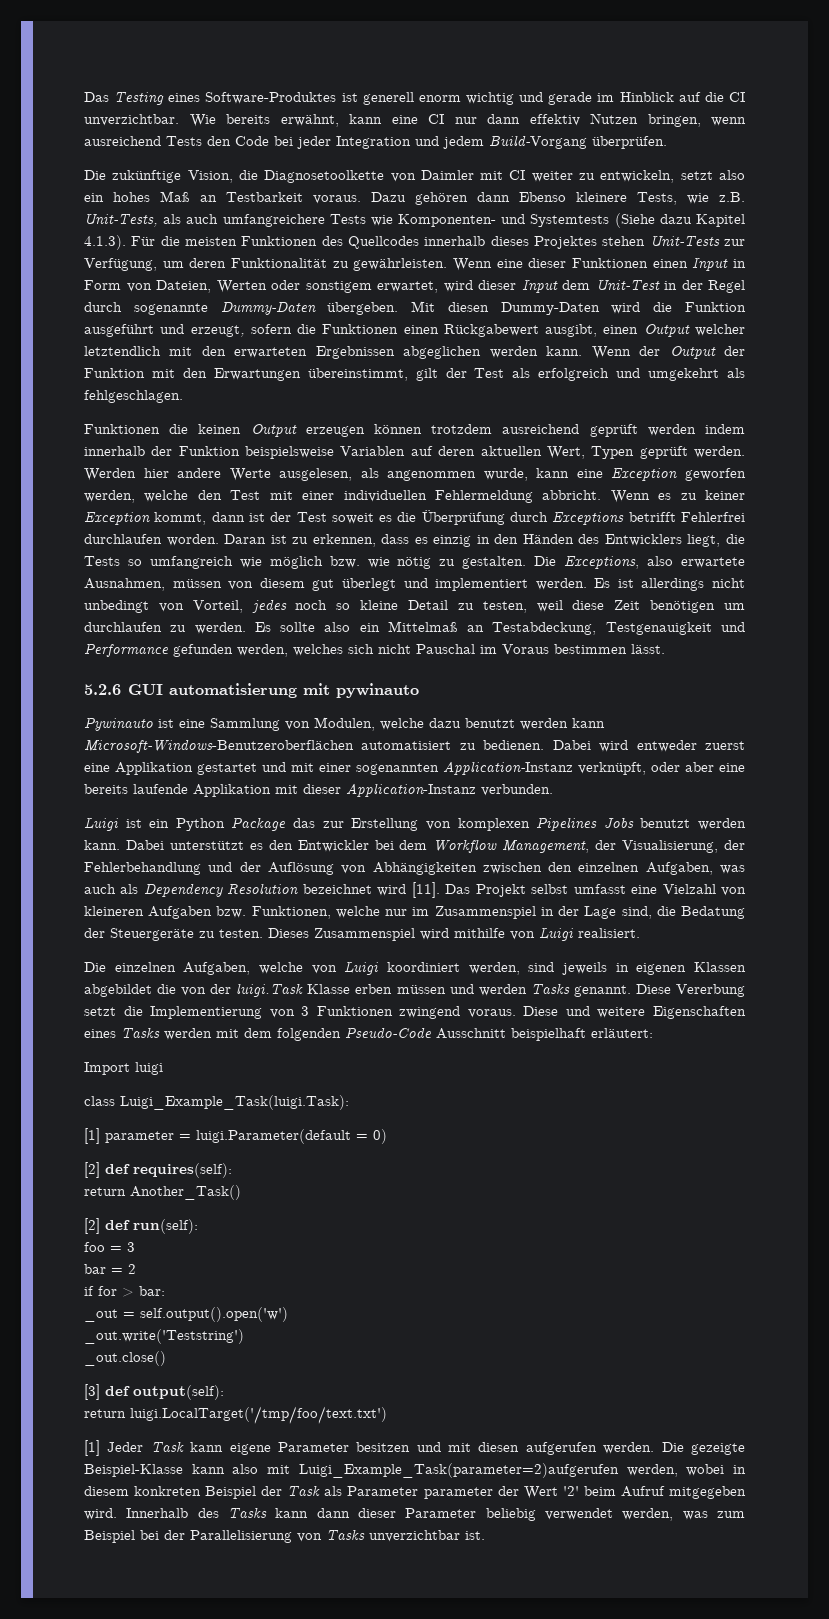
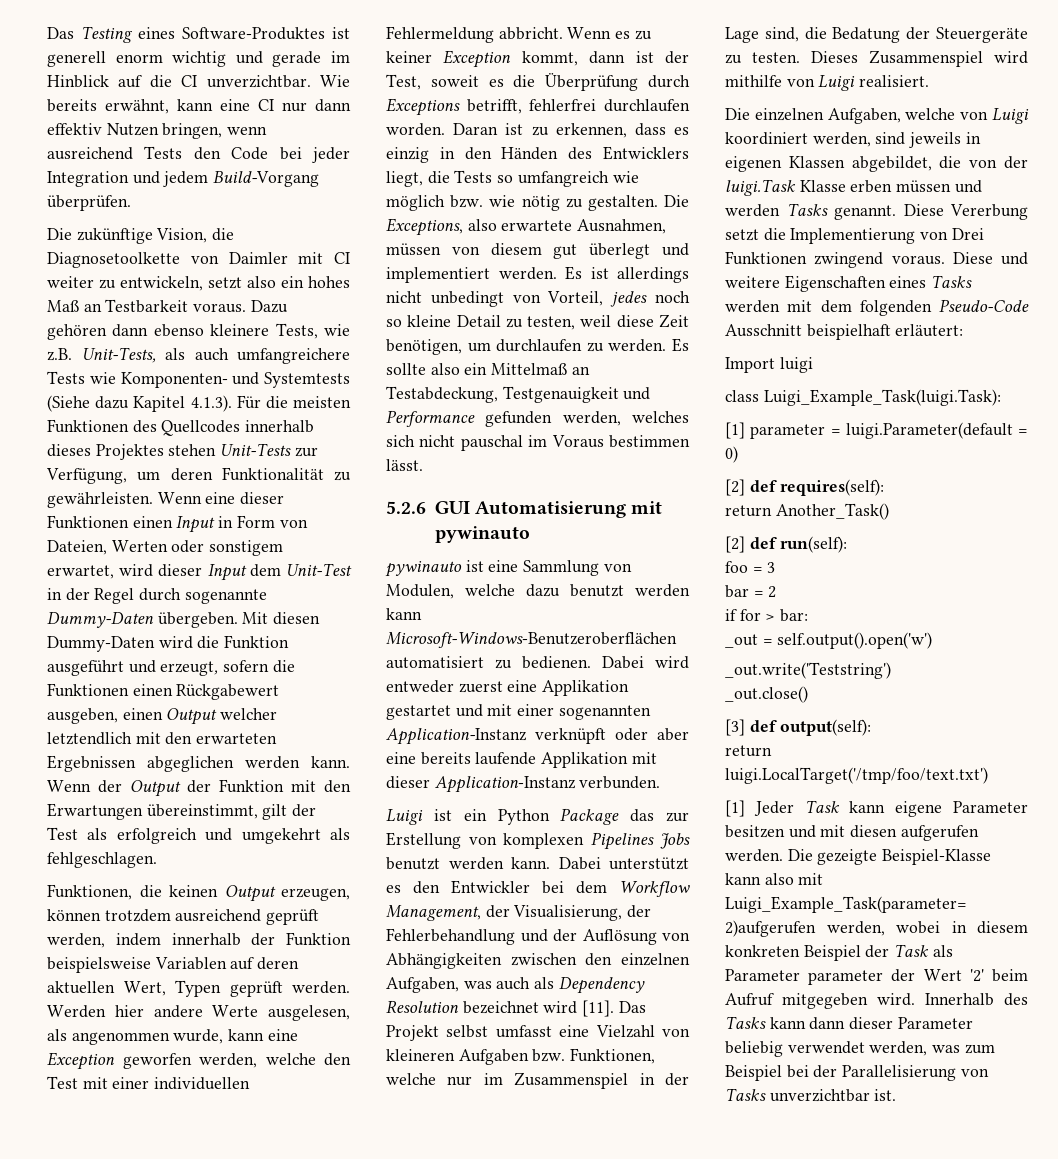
- Dazu gehören dann Ebenso kleinere Tests, wie z.B. Unit-Tests, als auch umfangreichere Tests wie Komponenten- und Systemtests (Siehe dazu Kapitel 4.1.3). Für die meisten Funktionen des Quellcodes innerhalb dieses Projektes stehen Unit-Tests zur Verfügung, um deren Funktionalität zu gewährleisten.
+ Dazu gehören dann ebenso kleinere Tests, wie z.B. Unit-Tests, als auch umfangreichere Tests wie Komponenten- und Systemtests (Siehe dazu Kapitel 4.1.3). Für die meisten Funktionen des Quellcodes innerhalb dieses Projektes stehen Unit-Tests zur Verfügung, um deren Funktionalität zu gewährleisten.
- Mit diesen Dummy-Daten wird die Funktion ausgeführt und erzeugt, sofern die Funktionen einen Rückgabewert ausgibt, einen Output welcher letztendlich mit den erwarteten Ergebnissen abgeglichen werden kann.
+ Mit diesen Dummy-Daten wird die Funktion ausgeführt und erzeugt, sofern die Funktionen einen Rückgabewert ausgeben, einen Output welcher letztendlich mit den erwarteten Ergebnissen abgeglichen werden kann.
- Funktionen die keinen Output erzeugen können trotzdem ausreichend geprüft werden indem innerhalb der Funktion beispielsweise Variablen auf deren aktuellen Wert, Typen geprüft werden.
+ Funktionen, die keinen Output erzeugen, können trotzdem ausreichend geprüft werden, indem innerhalb der Funktion beispielsweise Variablen auf deren aktuellen Wert, Typen geprüft werden.
- Wenn es zu keiner Exception kommt, dann ist der Test soweit es die Überprüfung durch Exceptions betrifft Fehlerfrei durchlaufen worden.
+ Wenn es zu keiner Exception kommt, dann ist der Test, soweit es die Überprüfung durch Exceptions betrifft, fehlerfrei durchlaufen worden.
- Es ist allerdings nicht unbedingt von Vorteil, jedes noch so kleine Detail zu testen, weil diese Zeit benötigen um durchlaufen zu werden.
+ Es ist allerdings nicht unbedingt von Vorteil, jedes noch so kleine Detail zu testen, weil diese Zeit benötigen, um durchlaufen zu werden.
- Es sollte also ein Mittelmaß an Testabdeckung, Testgenauigkeit und Performance gefunden werden, welches sich nicht Pauschal im Voraus bestimmen lässt.
+ Es sollte also ein Mittelmaß an Testabdeckung, Testgenauigkeit und Performance gefunden werden, welches sich nicht pauschal im Voraus bestimmen lässt.
- 5.2.6 GUI automatisierung mit pywinauto
+ 5.2.6 GUI Automatisierung mit pywinauto
- Pywinauto ist eine Sammlung von Modulen, welche dazu benutzt werden kann Microsoft-Windows-Benutzeroberflächen automatisiert zu bedienen.
+ pywinauto ist eine Sammlung von Modulen, welche dazu benutzt werden kann Microsoft-Windows-Benutzeroberflächen automatisiert zu bedienen.
- Dabei wird entweder zuerst eine Applikation gestartet und mit einer sogenannten Application-Instanz verknüpft, oder aber eine bereits laufende Applikation mit dieser Application-Instanz verbunden.
+ Dabei wird entweder zuerst eine Applikation gestartet und mit einer sogenannten Application-Instanz verknüpft oder aber eine bereits laufende Applikation mit dieser Application-Instanz verbunden.
- Die einzelnen Aufgaben, welche von Luigi koordiniert werden, sind jeweils in eigenen Klassen abgebildet die von der luigi.Task Klasse erben müssen und werden Tasks genannt.
+ Die einzelnen Aufgaben, welche von Luigi koordiniert werden, sind jeweils in eigenen Klassen abgebildet, die von der luigi.Task Klasse erben müssen und werden Tasks genannt.
- Diese Vererbung setzt die Implementierung von 3 Funktionen zwingend voraus.
+ Diese Vererbung setzt die Implementierung von Drei Funktionen zwingend voraus.

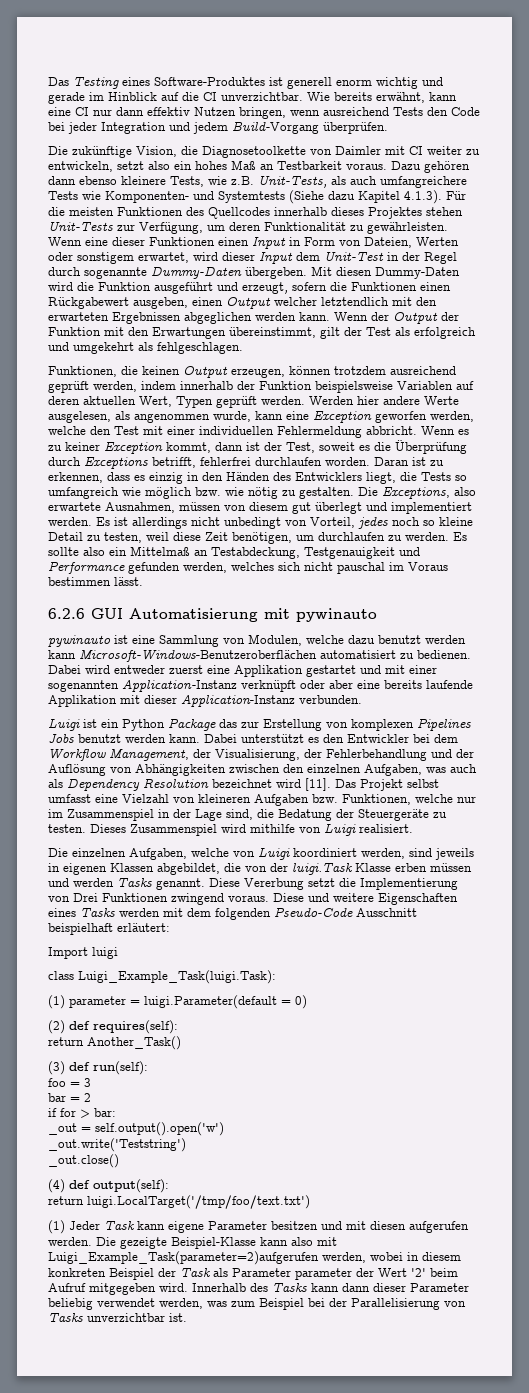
- 5.2.6 GUI Automatisierung mit pywinauto
+ 6.2.6 GUI Automatisierung mit pywinauto
- [1] parameter = luigi.Parameter(default = 0)
+ (1) parameter = luigi.Parameter(default = 0)
- [2] def requires(self):
+ (2) def requires(self):
- [2] def run(self):
+ (3) def run(self):
- [3] def output(self):
+ (4) def output(self):
- [1] Jeder Task kann eigene Parameter besitzen und mit diesen aufgerufen werden.
+ (1) Jeder Task kann eigene Parameter besitzen und mit diesen aufgerufen werden.

